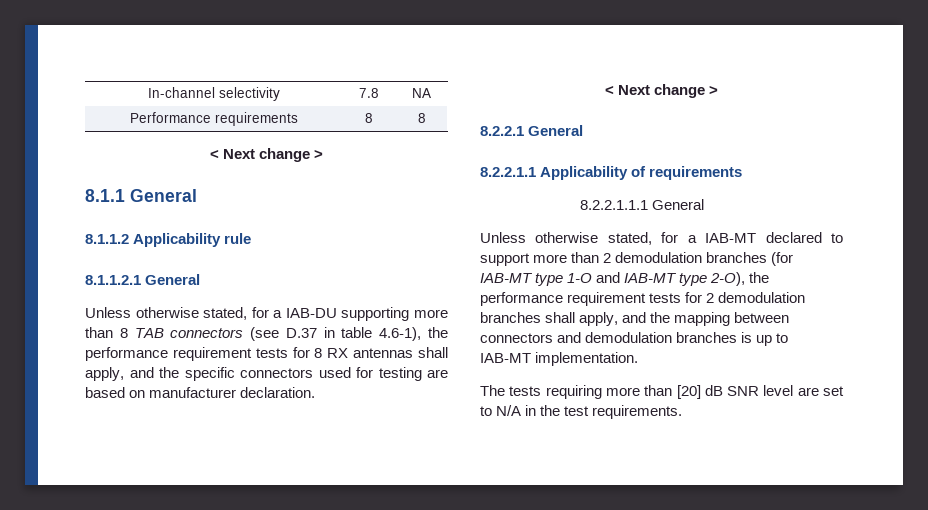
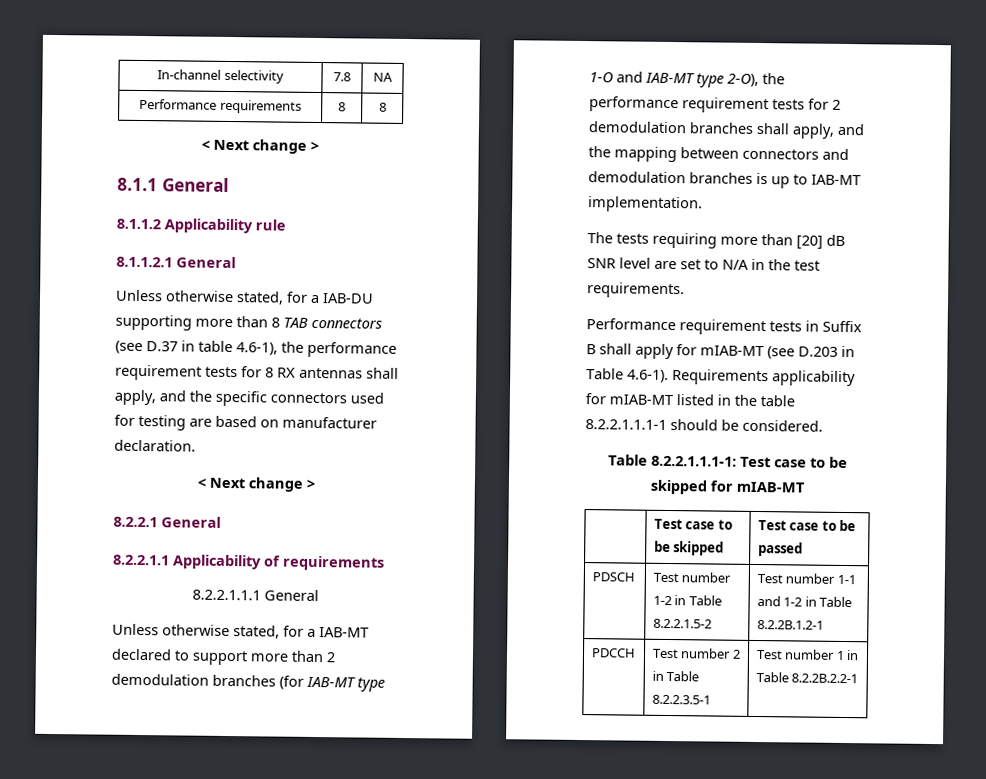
+ Performance requirement tests in Suffix B shall apply for mIAB-MT (see D.203 in Table 4.6-1). Requirements applicability for mIAB-MT listed in the table 8.2.2.1.1.1-1 should be considered.
+ Table 8.2.2.1.1.1-1: Test case to be skipped for mIAB-MT
+ | Test case to be skipped | Test case to be passed
+ PDSCH | Test number 1-2 in Table 8.2.2.1.5-2 | Test number 1-1 and 1-2 in Table 8.2.2B.1.2-1
+ PDCCH | Test number 2 in Table 8.2.2.3.5-1 | Test number 1 in Table 8.2.2B.2.2-1

